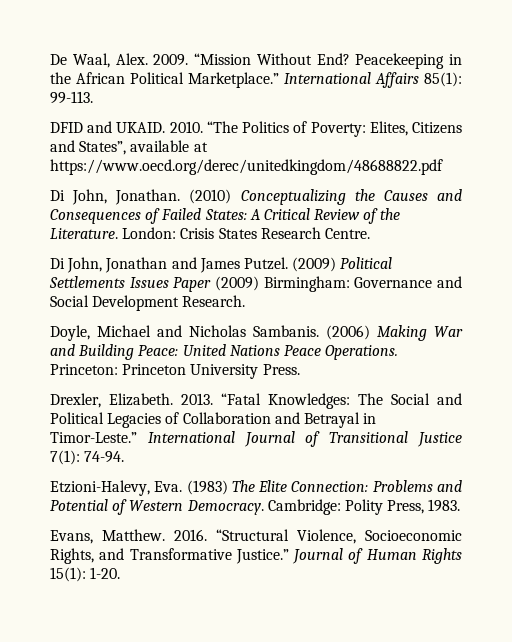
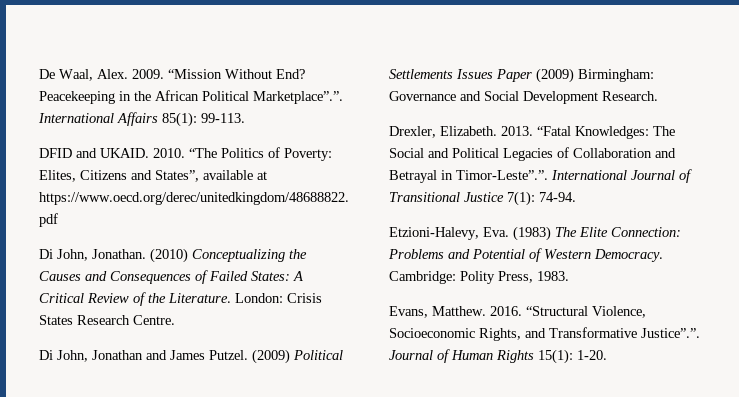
- Peacekeeping in the African Political Marketplace.” International Affairs 85(1): 99-113.
+ Peacekeeping in the African Political Marketplace”.”. International Affairs 85(1): 99-113.
- Doyle, Michael and Nicholas Sambanis. (2006) Making War and Building Peace: United Nations Peace Operations. Princeton: Princeton University Press.
- “Fatal Knowledges: The Social and Political Legacies of Collaboration and Betrayal in Timor-Leste.” International Journal of Transitional Justice 7(1): 74-94.
+ “Fatal Knowledges: The Social and Political Legacies of Collaboration and Betrayal in Timor-Leste”.”. International Journal of Transitional Justice 7(1): 74-94.
- “Structural Violence, Socioeconomic Rights, and Transformative Justice.” Journal of Human Rights 15(1): 1-20.
+ “Structural Violence, Socioeconomic Rights, and Transformative Justice”.”. Journal of Human Rights 15(1): 1-20.

